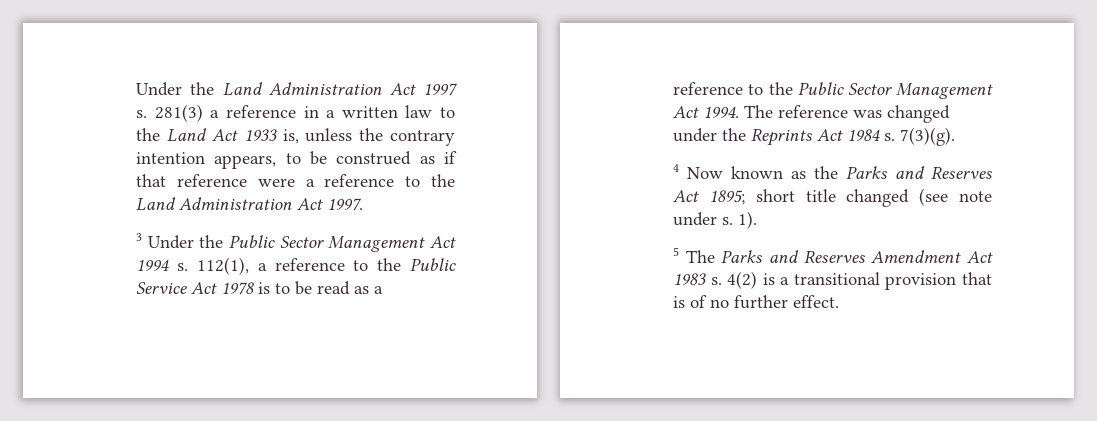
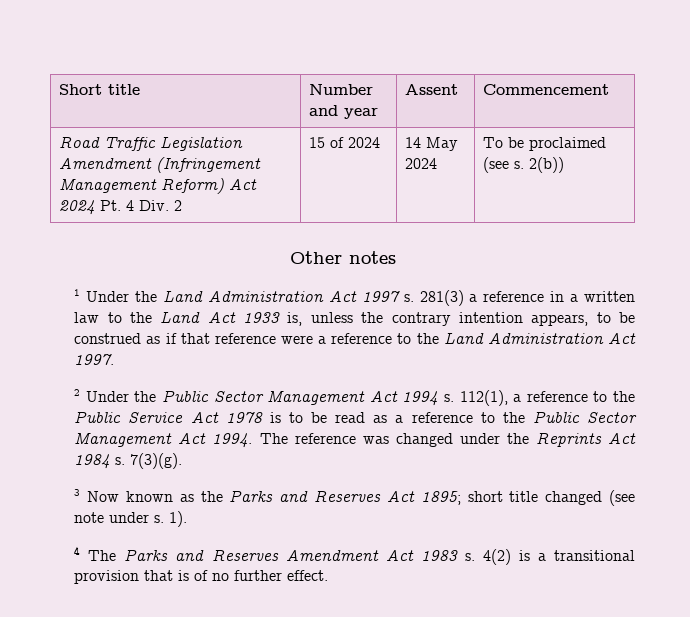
- Under the Land Administration Act 1997 s.
+ Short title | Number and year | Assent | Commencement
+ Road Traffic Legislation Amendment (Infringement Management Reform) Act 2024 Pt. 4 Div. 2 | 15 of 2024 | 14 May 2024 | To be proclaimed (see s. 2(b))
+ Other notes
+ 1 Under the Land Administration Act 1997 s.
- 3 Under the Public Sector Management Act 1994 s.
+ 2 Under the Public Sector Management Act 1994 s.
- 4 Now known as the Parks and Reserves Act 1895; short title changed (see note under s.
+ 3 Now known as the Parks and Reserves Act 1895; short title changed (see note under s.
- 5 The Parks and Reserves Amendment Act 1983 s.
+ 4 The Parks and Reserves Amendment Act 1983 s.

